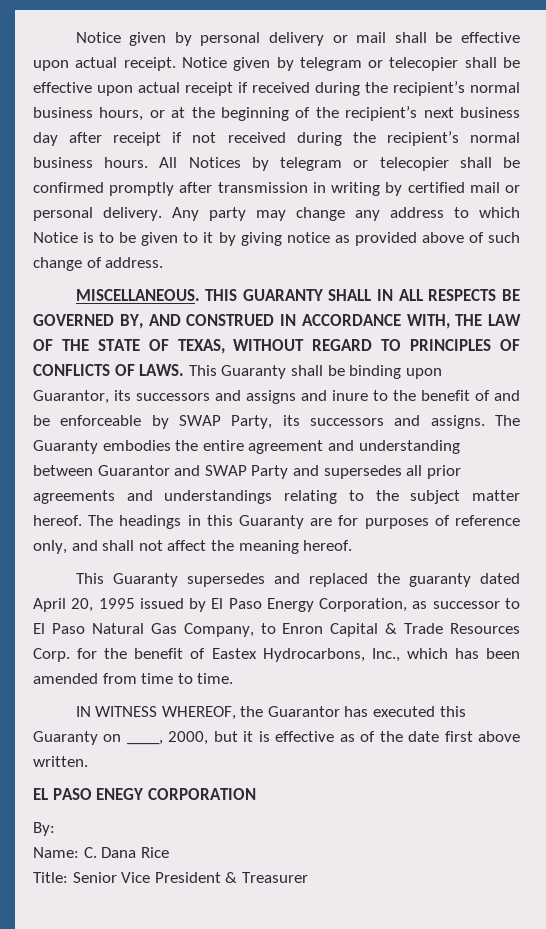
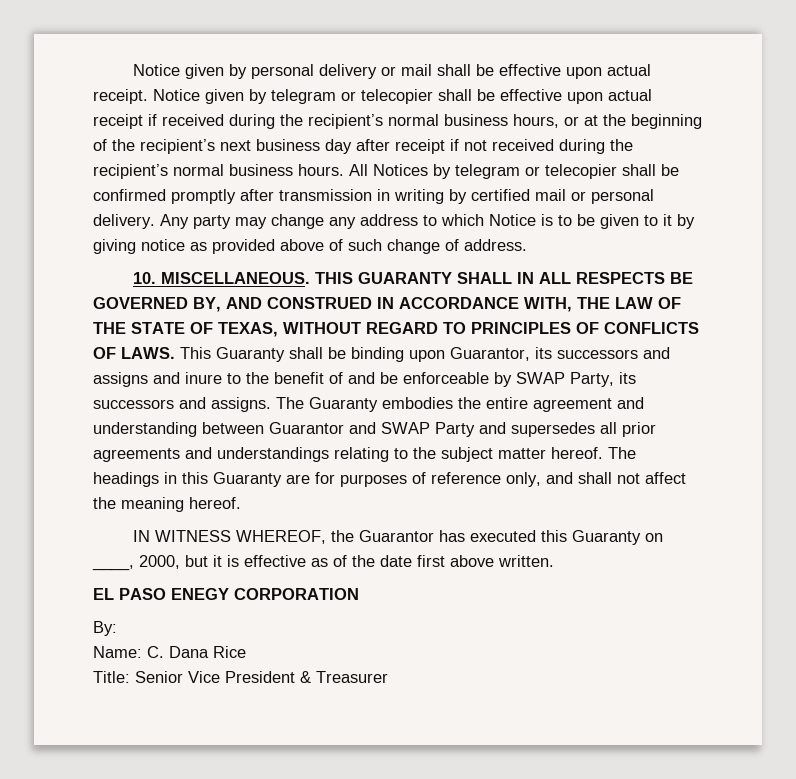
- MISCELLANEOUS.
+ 10. MISCELLANEOUS.
- This Guaranty supersedes and replaced the guaranty dated April 20, 1995 issued by El Paso Energy Corporation, as successor to El Paso Natural Gas Company, to Enron Capital & Trade Resources Corp. for the benefit of Eastex Hydrocarbons, Inc., which has been amended from time to time.

